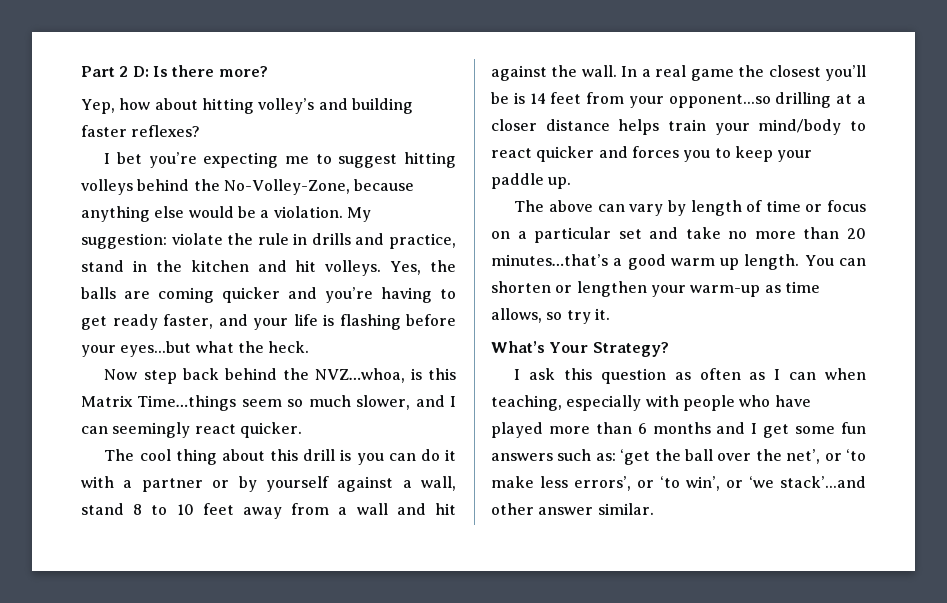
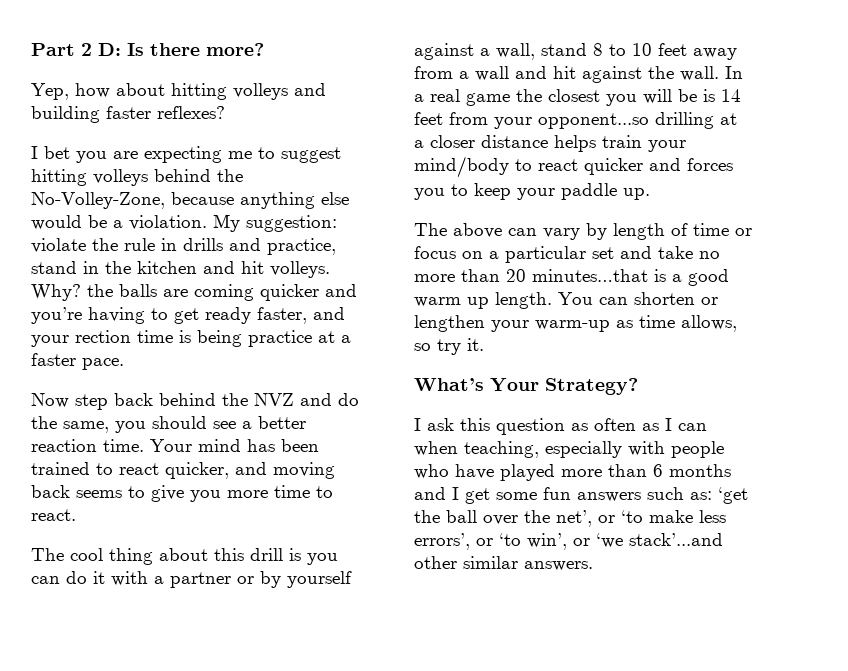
- Yep, how about hitting volley’s and building faster reflexes?
+ Yep, how about hitting volleys and building faster reflexes?
- I bet you’re expecting me to suggest hitting volleys behind the No-Volley-Zone, because anything else would be a violation.
+ I bet you are expecting me to suggest hitting volleys behind the No-Volley-Zone, because anything else would be a violation.
- Yes, the balls are coming quicker and you’re having to get ready faster, and your life is flashing before your eyes...but what the heck.
+ Why? the balls are coming quicker and you’re having to get ready faster, and your rection time is being practice at a faster pace.
- Now step back behind the NVZ…whoa, is this Matrix Time…things seem so much slower, and I can seemingly react quicker.
+ Now step back behind the NVZ and do the same, you should see a better reaction time. Your mind has been trained to react quicker, and moving back seems to give you more time to react.
- In a real game the closest you’ll be is 14 feet from your opponent...so drilling at a closer distance helps train your mind/body to react quicker and forces you to keep your paddle up.
+ In a real game the closest you will be is 14 feet from your opponent...so drilling at a closer distance helps train your mind/body to react quicker and forces you to keep your paddle up.
- The above can vary by length of time or focus on a particular set and take no more than 20 minutes…that’s a good warm up length.
+ The above can vary by length of time or focus on a particular set and take no more than 20 minutes…that is a good warm up length.
- I ask this question as often as I can when teaching, especially with people who have played more than 6 months and I get some fun answers such as: ‘get the ball over the net’, or ‘to make less errors’, or ‘to win’, or ‘we stack’...and other answer similar.
+ I ask this question as often as I can when teaching, especially with people who have played more than 6 months and I get some fun answers such as: ‘get the ball over the net’, or ‘to make less errors’, or ‘to win’, or ‘we stack’...and other similar answers.

